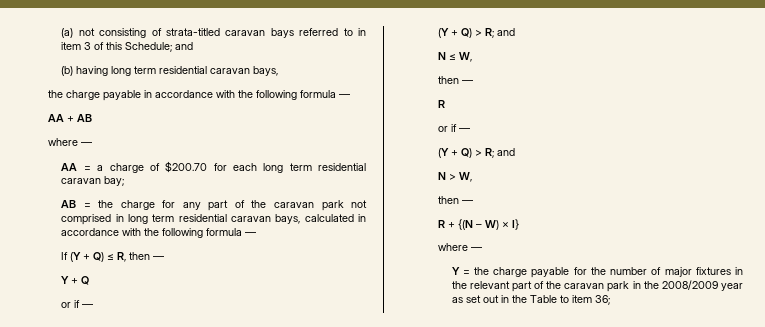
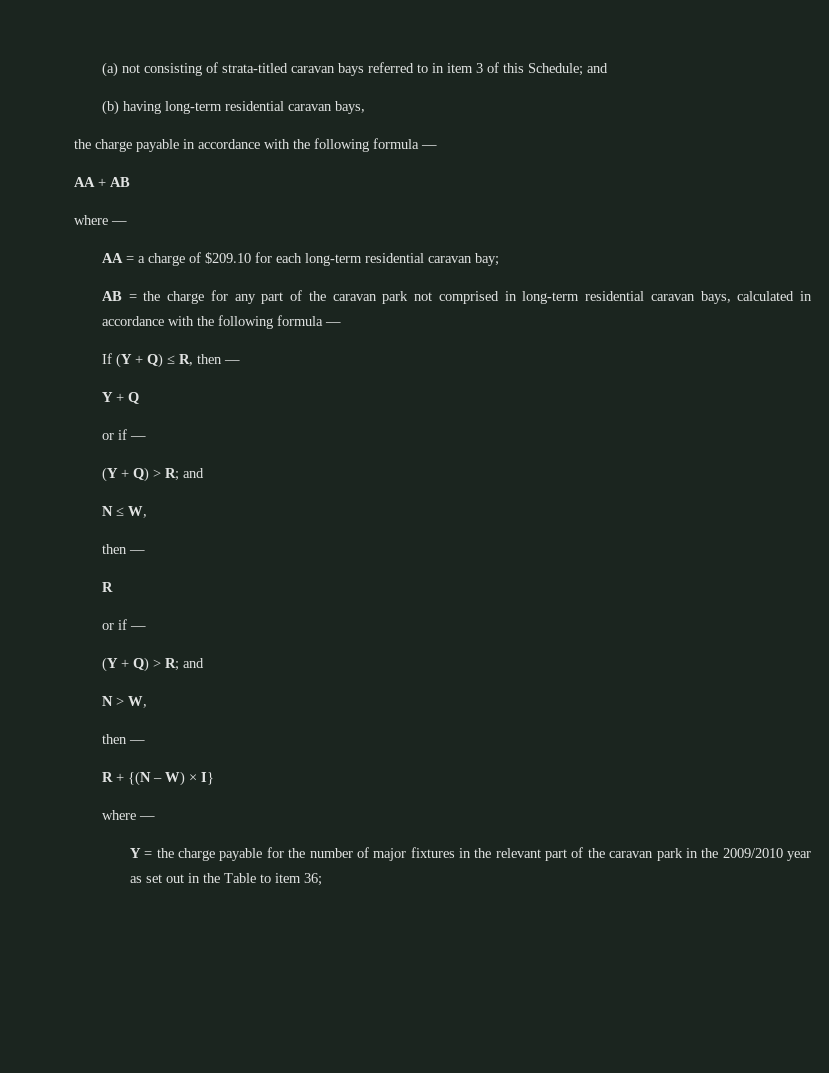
- (b) having long term residential caravan bays,
+ (b) having long-term residential caravan bays,
- AA = a charge of $200.70 for each long term residential caravan bay;
+ AA = a charge of $209.10 for each long-term residential caravan bay;
- AB = the charge for any part of the caravan park not comprised in long term residential caravan bays, calculated in accordance with the following formula —
+ AB = the charge for any part of the caravan park not comprised in long-term residential caravan bays, calculated in accordance with the following formula —
- Y = the charge payable for the number of major fixtures in the relevant part of the caravan park in the 2008/2009 year as set out in the Table to item 36;
+ Y = the charge payable for the number of major fixtures in the relevant part of the caravan park in the 2009/2010 year as set out in the Table to item 36;

